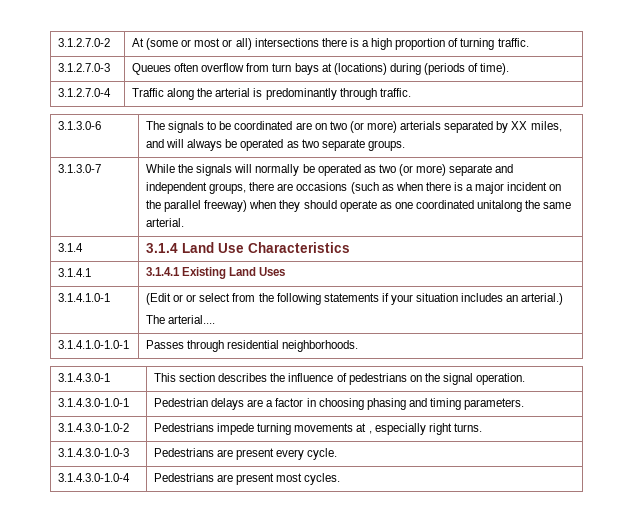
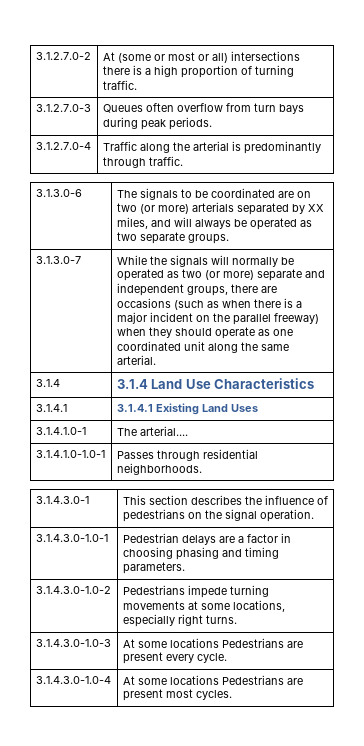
- 3.1.2.7.0-3 | Queues often overflow from turn bays at (locations) during (periods of time).
+ 3.1.2.7.0-3 | Queues often overflow from turn bays during peak periods.
- While the signals will normally be operated as two (or more) separate and independent groups, there are occasions (such as when there is a major incident on the parallel freeway) when they should operate as one coordinated unitalong the same arterial.
+ While the signals will normally be operated as two (or more) separate and independent groups, there are occasions (such as when there is a major incident on the parallel freeway) when they should operate as one coordinated unit along the same arterial.
- 3.1.4.1.0-1 | (Edit or or select from the following statements if your situation includes an arterial.)
- The arterial....
+ 3.1.4.1.0-1 | The arterial....
- 3.1.4.3.0-1.0-2 | Pedestrians impede turning movements at , especially right turns.
+ 3.1.4.3.0-1.0-2 | Pedestrians impede turning movements at some locations, especially right turns.
- 3.1.4.3.0-1.0-3 | Pedestrians are present every cycle.
+ 3.1.4.3.0-1.0-3 | At some locations Pedestrians are present every cycle.
- 3.1.4.3.0-1.0-4 | Pedestrians are present most cycles.
+ 3.1.4.3.0-1.0-4 | At some locations Pedestrians are present most cycles.

